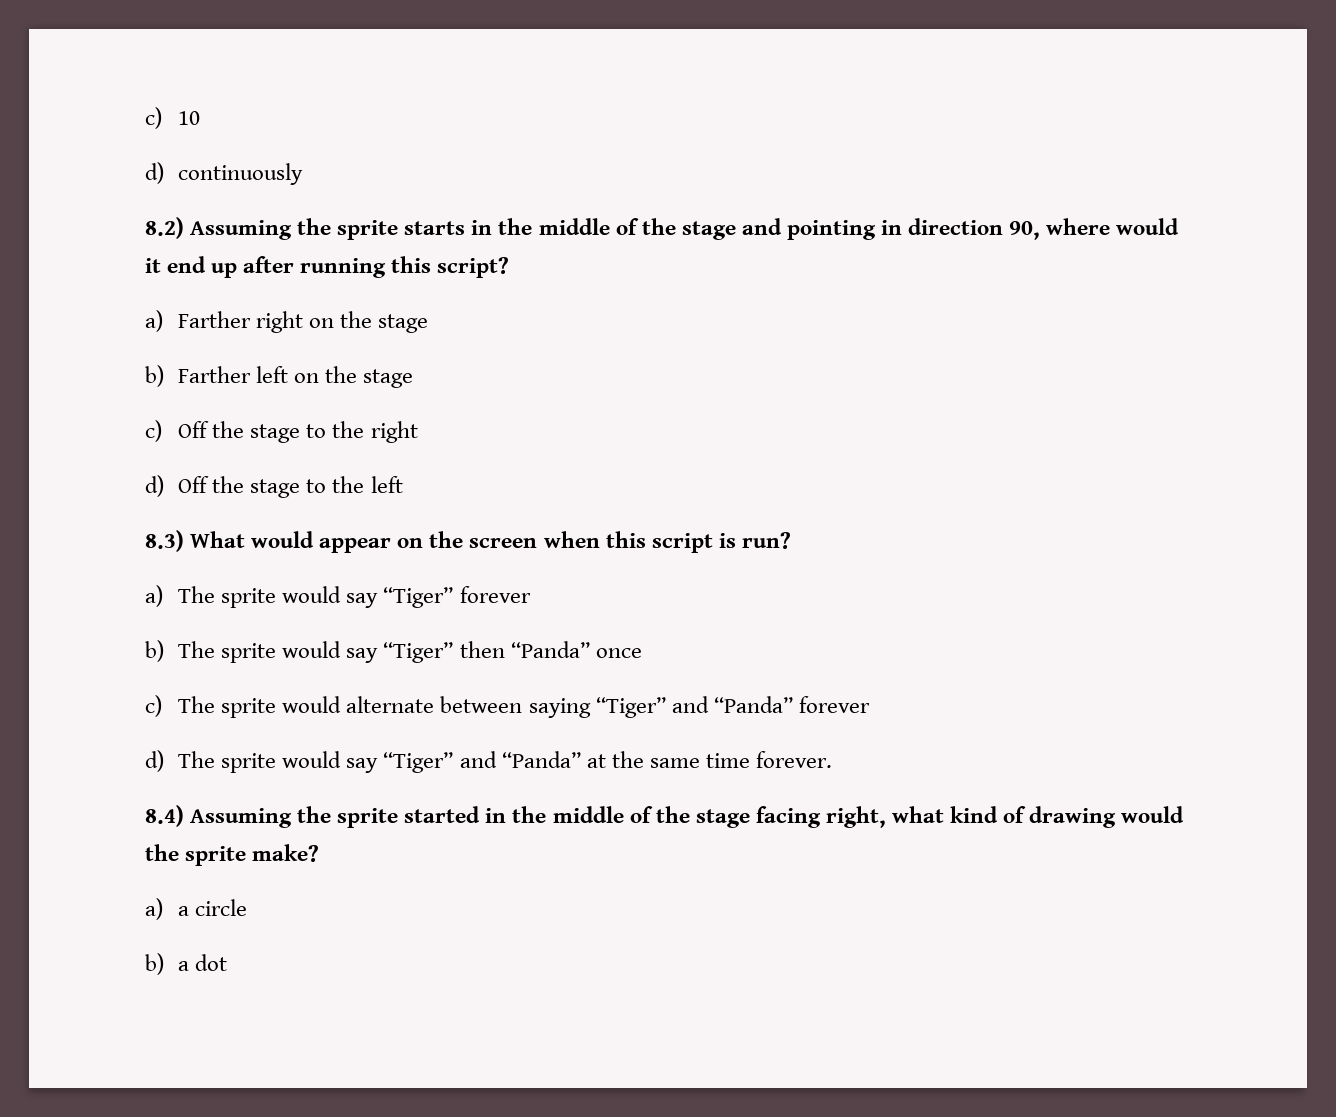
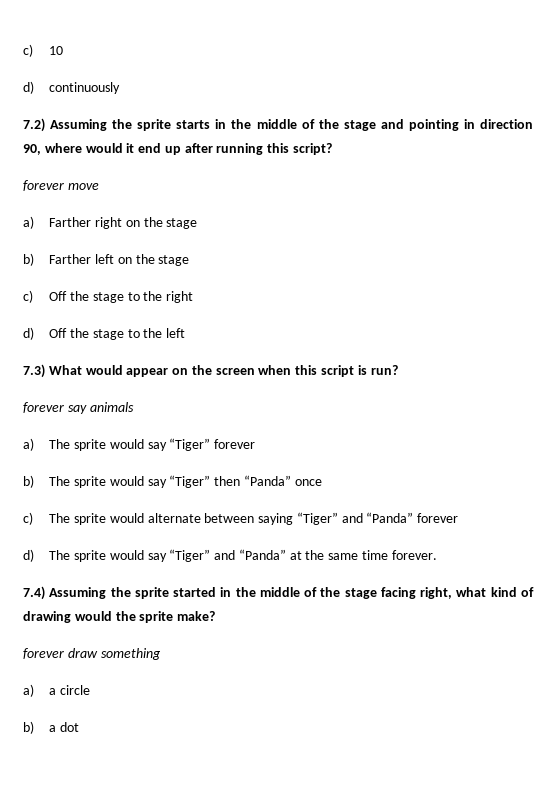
- 8.2) Assuming the sprite starts in the middle of the stage and pointing in direction 90, where would it end up after running this script?
+ 7.2) Assuming the sprite starts in the middle of the stage and pointing in direction 90, where would it end up after running this script?
+ forever move
- 8.3) What would appear on the screen when this script is run?
+ 7.3) What would appear on the screen when this script is run?
+ forever say animals
- 8.4) Assuming the sprite started in the middle of the stage facing right, what kind of drawing would the sprite make?
+ 7.4) Assuming the sprite started in the middle of the stage facing right, what kind of drawing would the sprite make?
+ forever draw something

